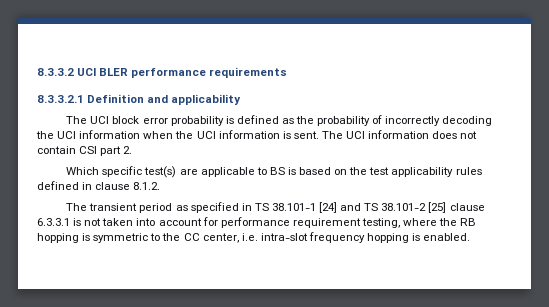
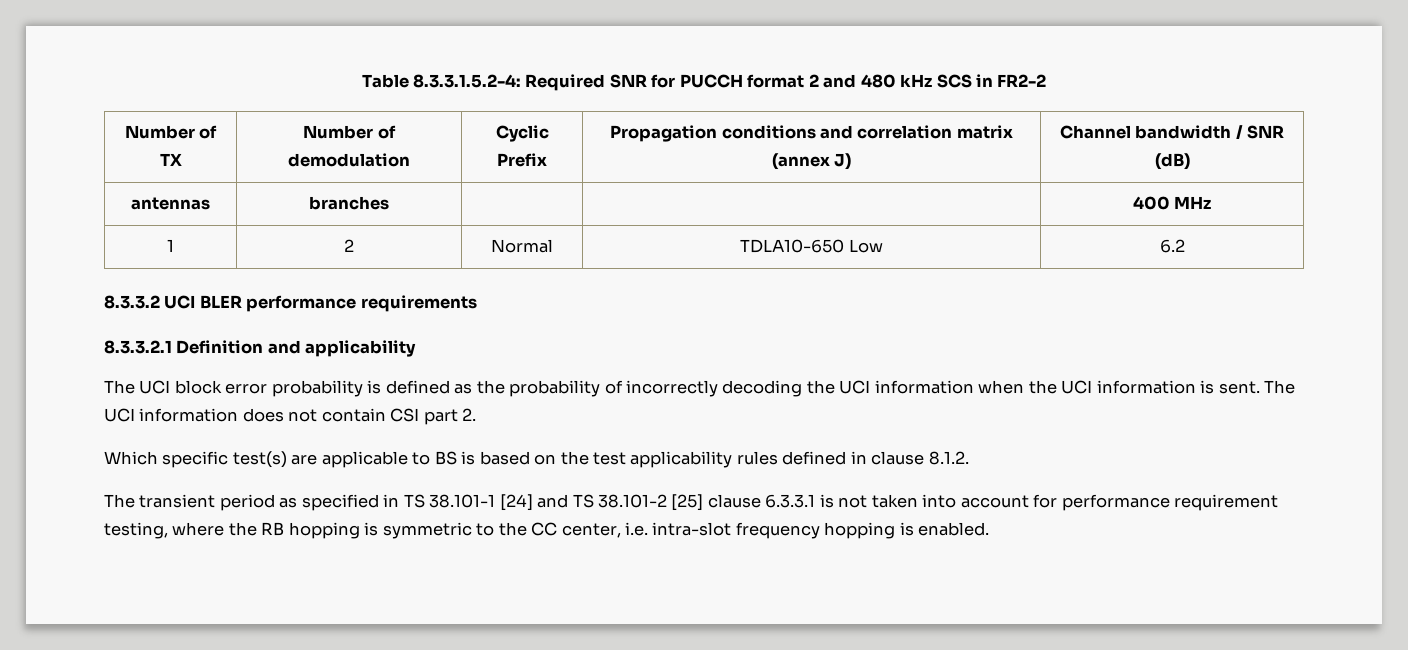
+ Table 8.3.3.1.5.2-4: Required SNR for PUCCH format 2 and 480 kHz SCS in FR2-2
+ Number of TX | Number of demodulation | Cyclic Prefix | Propagation conditions and correlation matrix (annex J) | Channel bandwidth / SNR (dB)
+ antennas | branches | | | 400 MHz
+ 1 | 2 | Normal | TDLA10-650 Low | 6.2

